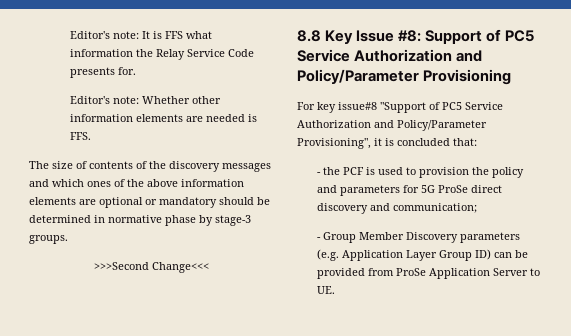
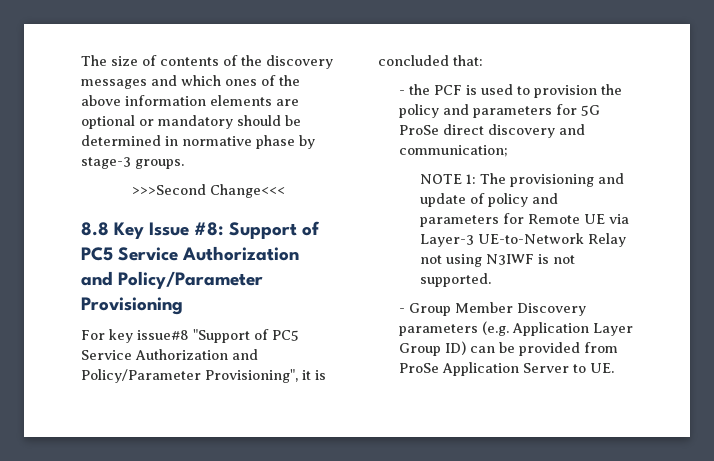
- Editor's note: It is FFS what information the Relay Service Code presents for.
- Editor's note: Whether other information elements are needed is FFS.
+ NOTE 1: The provisioning and update of policy and parameters for Remote UE via Layer-3 UE-to-Network Relay not using N3IWF is not supported.

